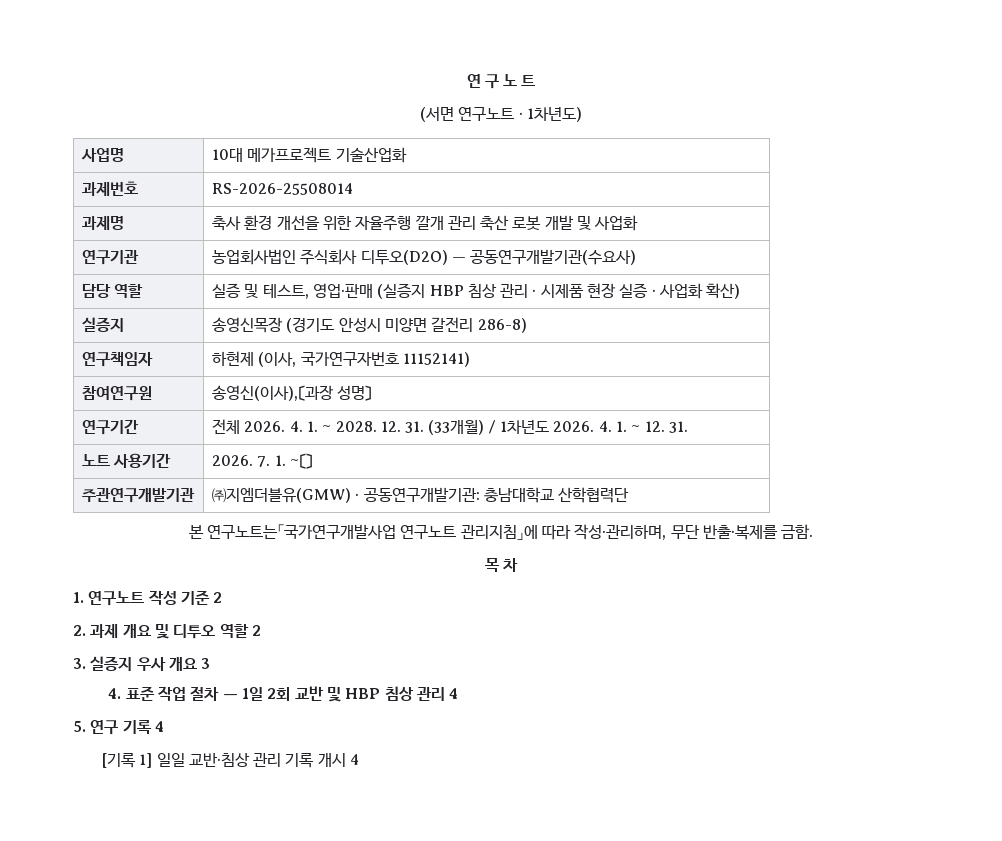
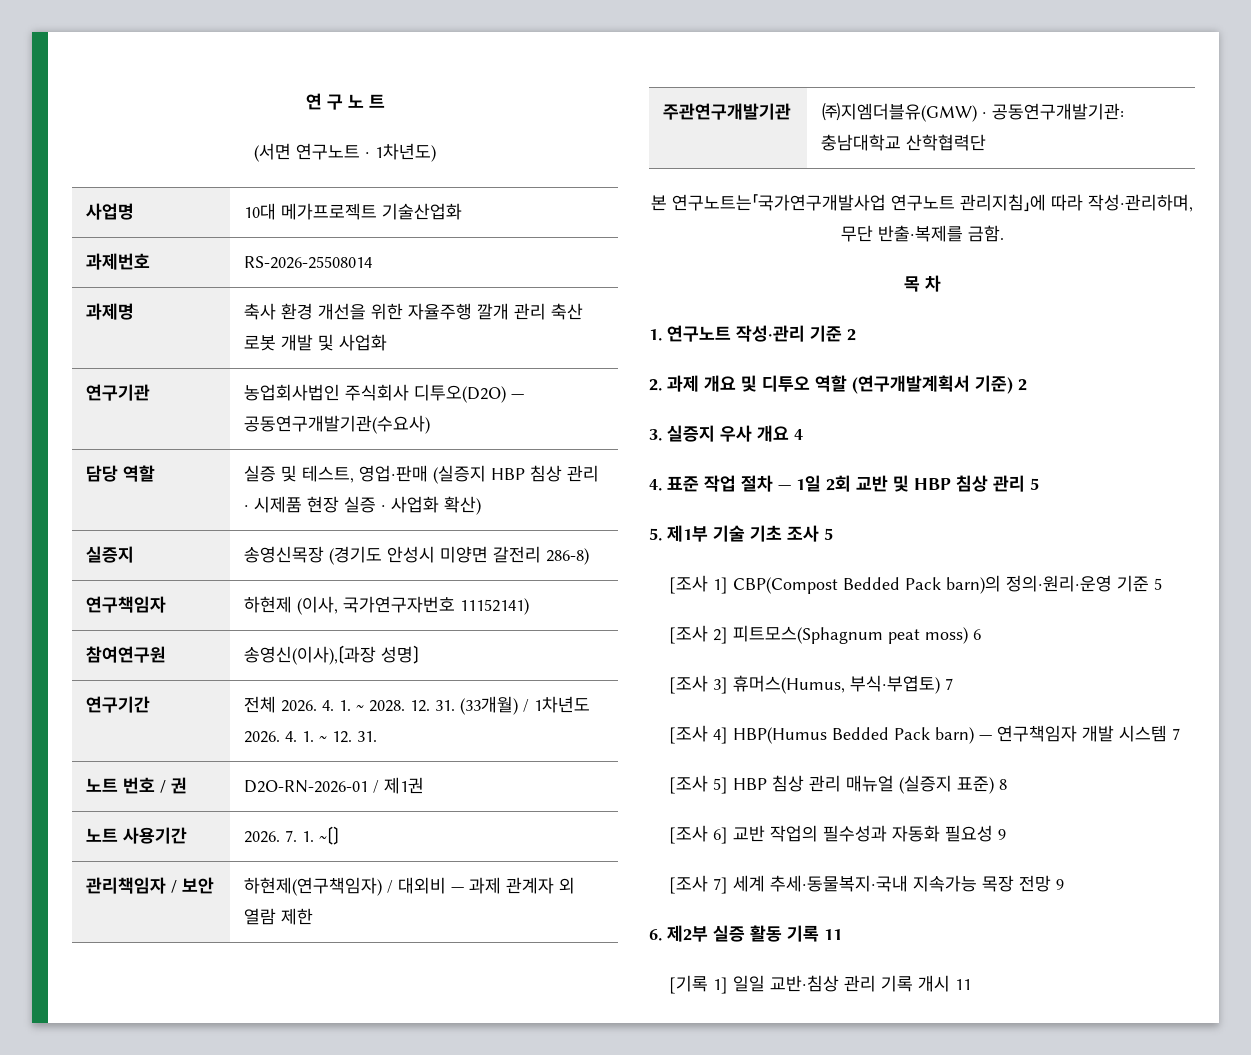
+ 노트 번호 / 권 | D2O-RN-2026-01 / 제1권
+ 관리책임자 / 보안 | 하현제(연구책임자) / 대외비 — 과제 관계자 외 열람 제한
- 1. 연구노트 작성 기준 2
+ 1. 연구노트 작성·관리 기준 2
- 2. 과제 개요 및 디투오 역할 2
+ 2. 과제 개요 및 디투오 역할 (연구개발계획서 기준) 2
- 3. 실증지 우사 개요 3
+ 3. 실증지 우사 개요 4
- 4. 표준 작업 절차 — 1일 2회 교반 및 HBP 침상 관리 4
+ 4. 표준 작업 절차 — 1일 2회 교반 및 HBP 침상 관리 5
- 5. 연구 기록 4
+ 5. 제1부 기술 기초 조사 5
+ [조사 1] CBP(Compost Bedded Pack barn)의 정의·원리·운영 기준 5
+ [조사 2] 피트모스(Sphagnum peat moss) 6
+ [조사 3] 휴머스(Humus, 부식·부엽토) 7
+ [조사 4] HBP(Humus Bedded Pack barn) — 연구책임자 개발 시스템 7
+ [조사 5] HBP 침상 관리 매뉴얼 (실증지 표준) 8
+ [조사 6] 교반 작업의 필수성과 자동화 필요성 9
+ [조사 7] 세계 추세·동물복지·국내 지속가능 목장 전망 9
+ 6. 제2부 실증 활동 기록 11
- [기록 1] 일일 교반·침상 관리 기록 개시 4
+ [기록 1] 일일 교반·침상 관리 기록 개시 11

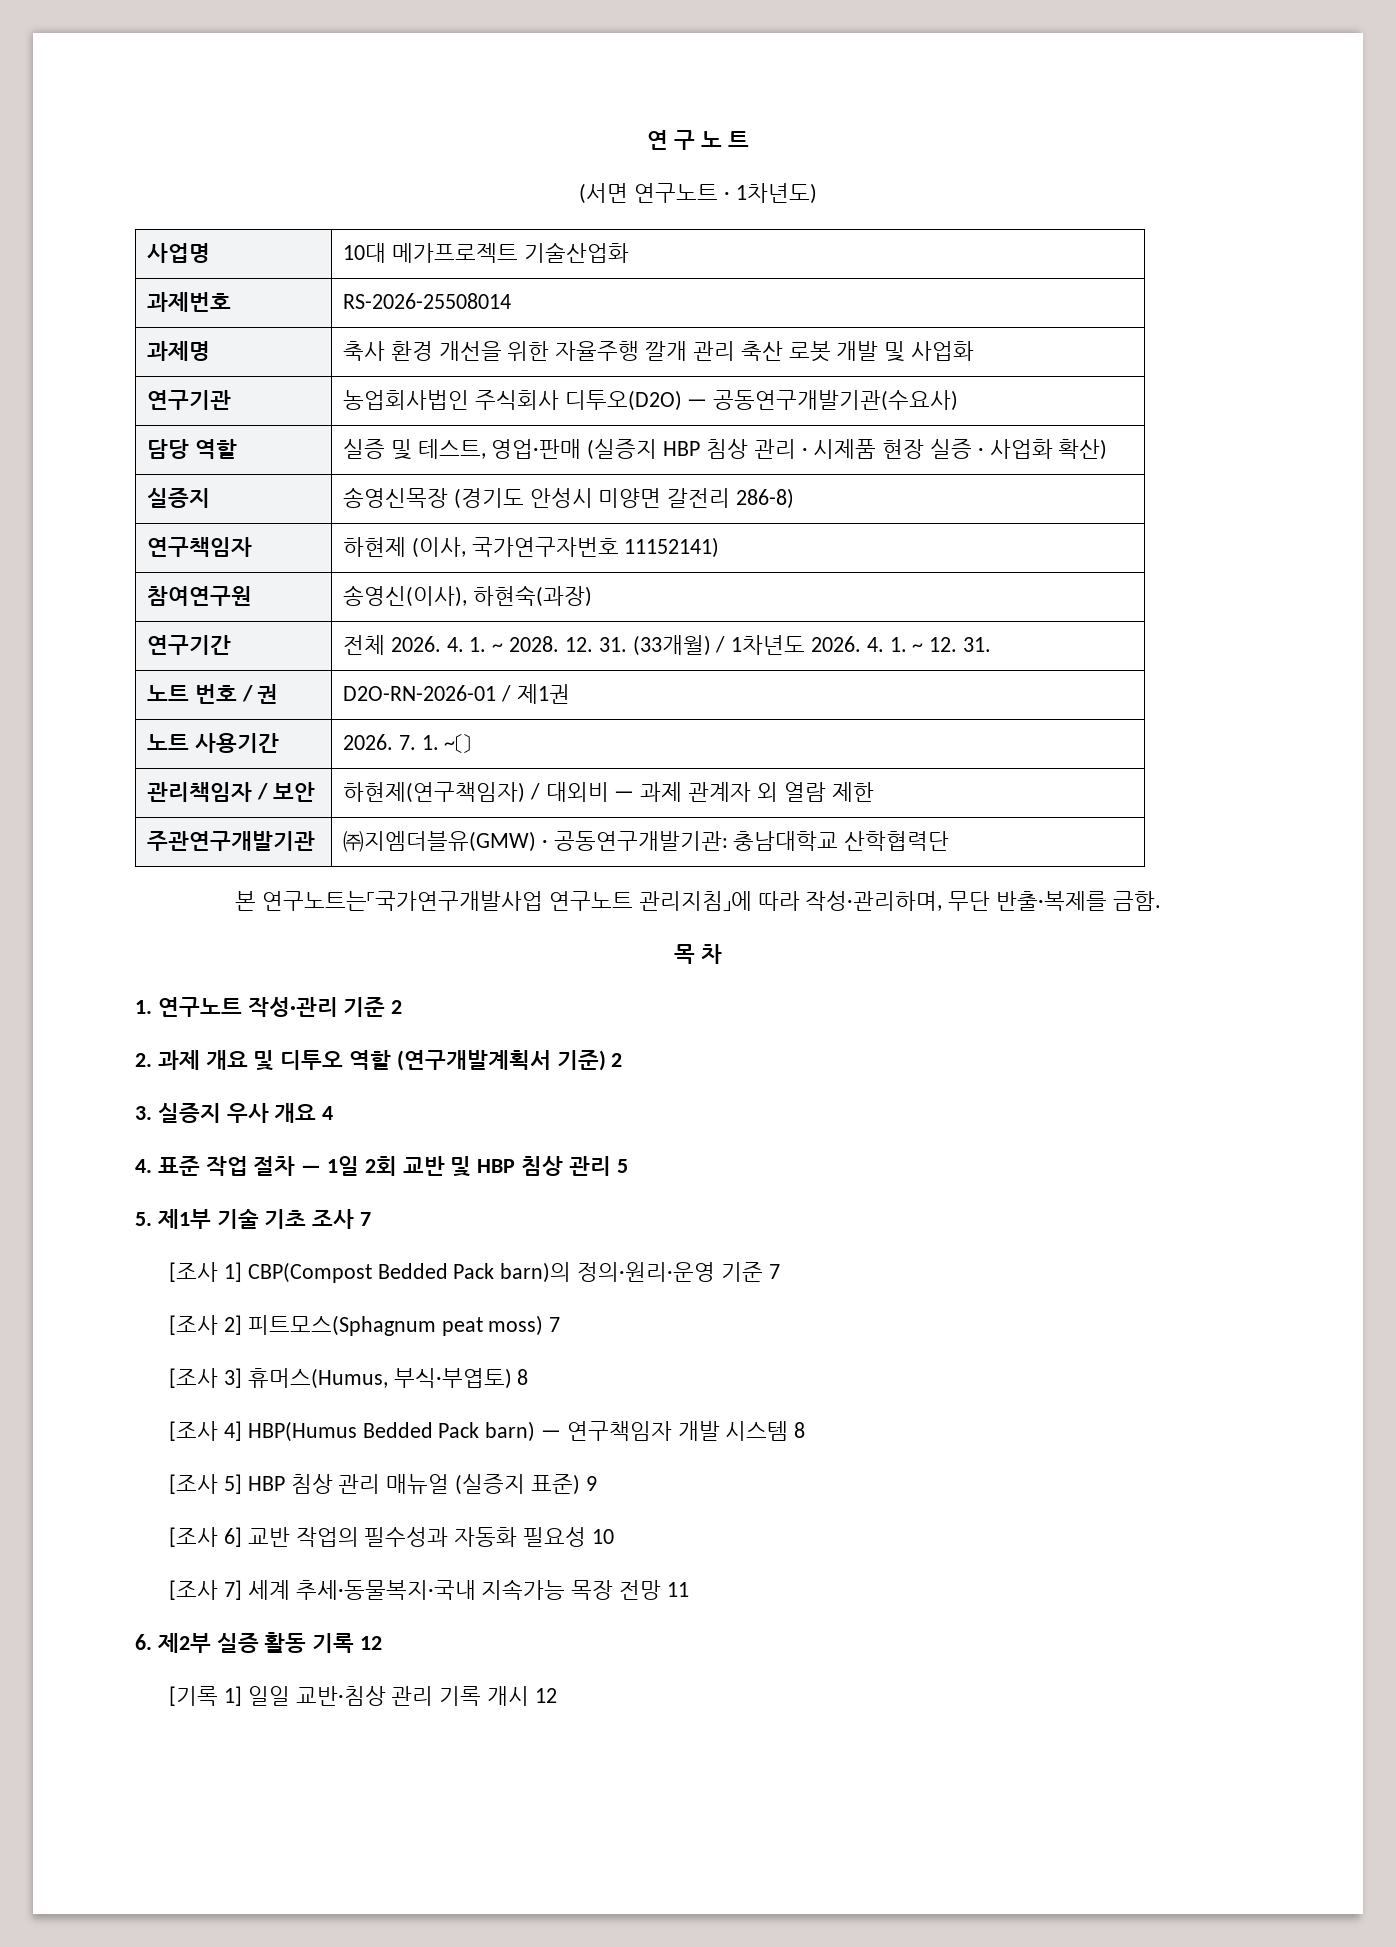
- 참여연구원 | 송영신(이사),〔과장 성명〕
+ 참여연구원 | 송영신(이사), 하현숙(과장)
- 5. 제1부 기술 기초 조사 5
+ 5. 제1부 기술 기초 조사 7
- [조사 1] CBP(Compost Bedded Pack barn)의 정의·원리·운영 기준 5
+ [조사 1] CBP(Compost Bedded Pack barn)의 정의·원리·운영 기준 7
- [조사 2] 피트모스(Sphagnum peat moss) 6
+ [조사 2] 피트모스(Sphagnum peat moss) 7
- [조사 3] 휴머스(Humus, 부식·부엽토) 7
+ [조사 3] 휴머스(Humus, 부식·부엽토) 8
- [조사 4] HBP(Humus Bedded Pack barn) — 연구책임자 개발 시스템 7
+ [조사 4] HBP(Humus Bedded Pack barn) — 연구책임자 개발 시스템 8
- [조사 5] HBP 침상 관리 매뉴얼 (실증지 표준) 8
+ [조사 5] HBP 침상 관리 매뉴얼 (실증지 표준) 9
- [조사 6] 교반 작업의 필수성과 자동화 필요성 9
+ [조사 6] 교반 작업의 필수성과 자동화 필요성 10
- [조사 7] 세계 추세·동물복지·국내 지속가능 목장 전망 9
+ [조사 7] 세계 추세·동물복지·국내 지속가능 목장 전망 11
- 6. 제2부 실증 활동 기록 11
+ 6. 제2부 실증 활동 기록 12
- [기록 1] 일일 교반·침상 관리 기록 개시 11
+ [기록 1] 일일 교반·침상 관리 기록 개시 12

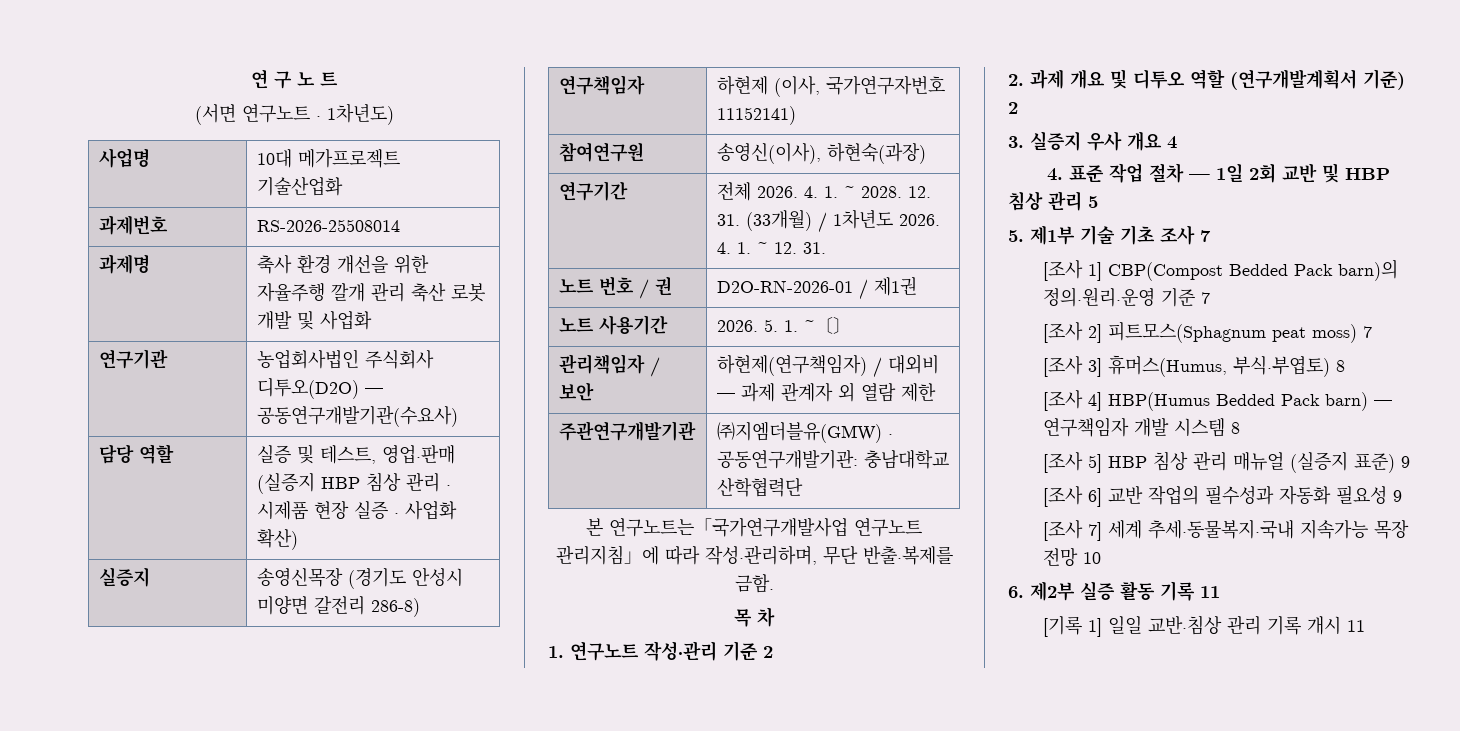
- 노트 사용기간 | 2026. 7. 1. ~〔〕
+ 노트 사용기간 | 2026. 5. 1. ~〔〕
- [조사 6] 교반 작업의 필수성과 자동화 필요성 10
+ [조사 6] 교반 작업의 필수성과 자동화 필요성 9
- [조사 7] 세계 추세·동물복지·국내 지속가능 목장 전망 11
+ [조사 7] 세계 추세·동물복지·국내 지속가능 목장 전망 10
- 6. 제2부 실증 활동 기록 12
+ 6. 제2부 실증 활동 기록 11
- [기록 1] 일일 교반·침상 관리 기록 개시 12
+ [기록 1] 일일 교반·침상 관리 기록 개시 11

